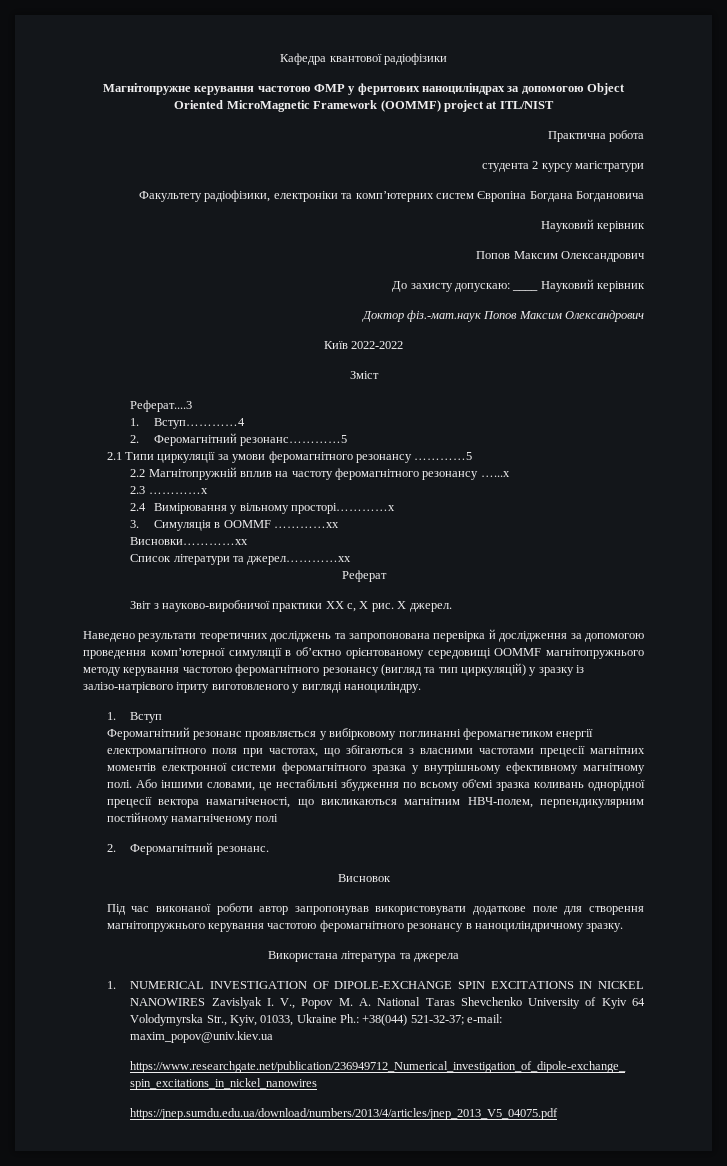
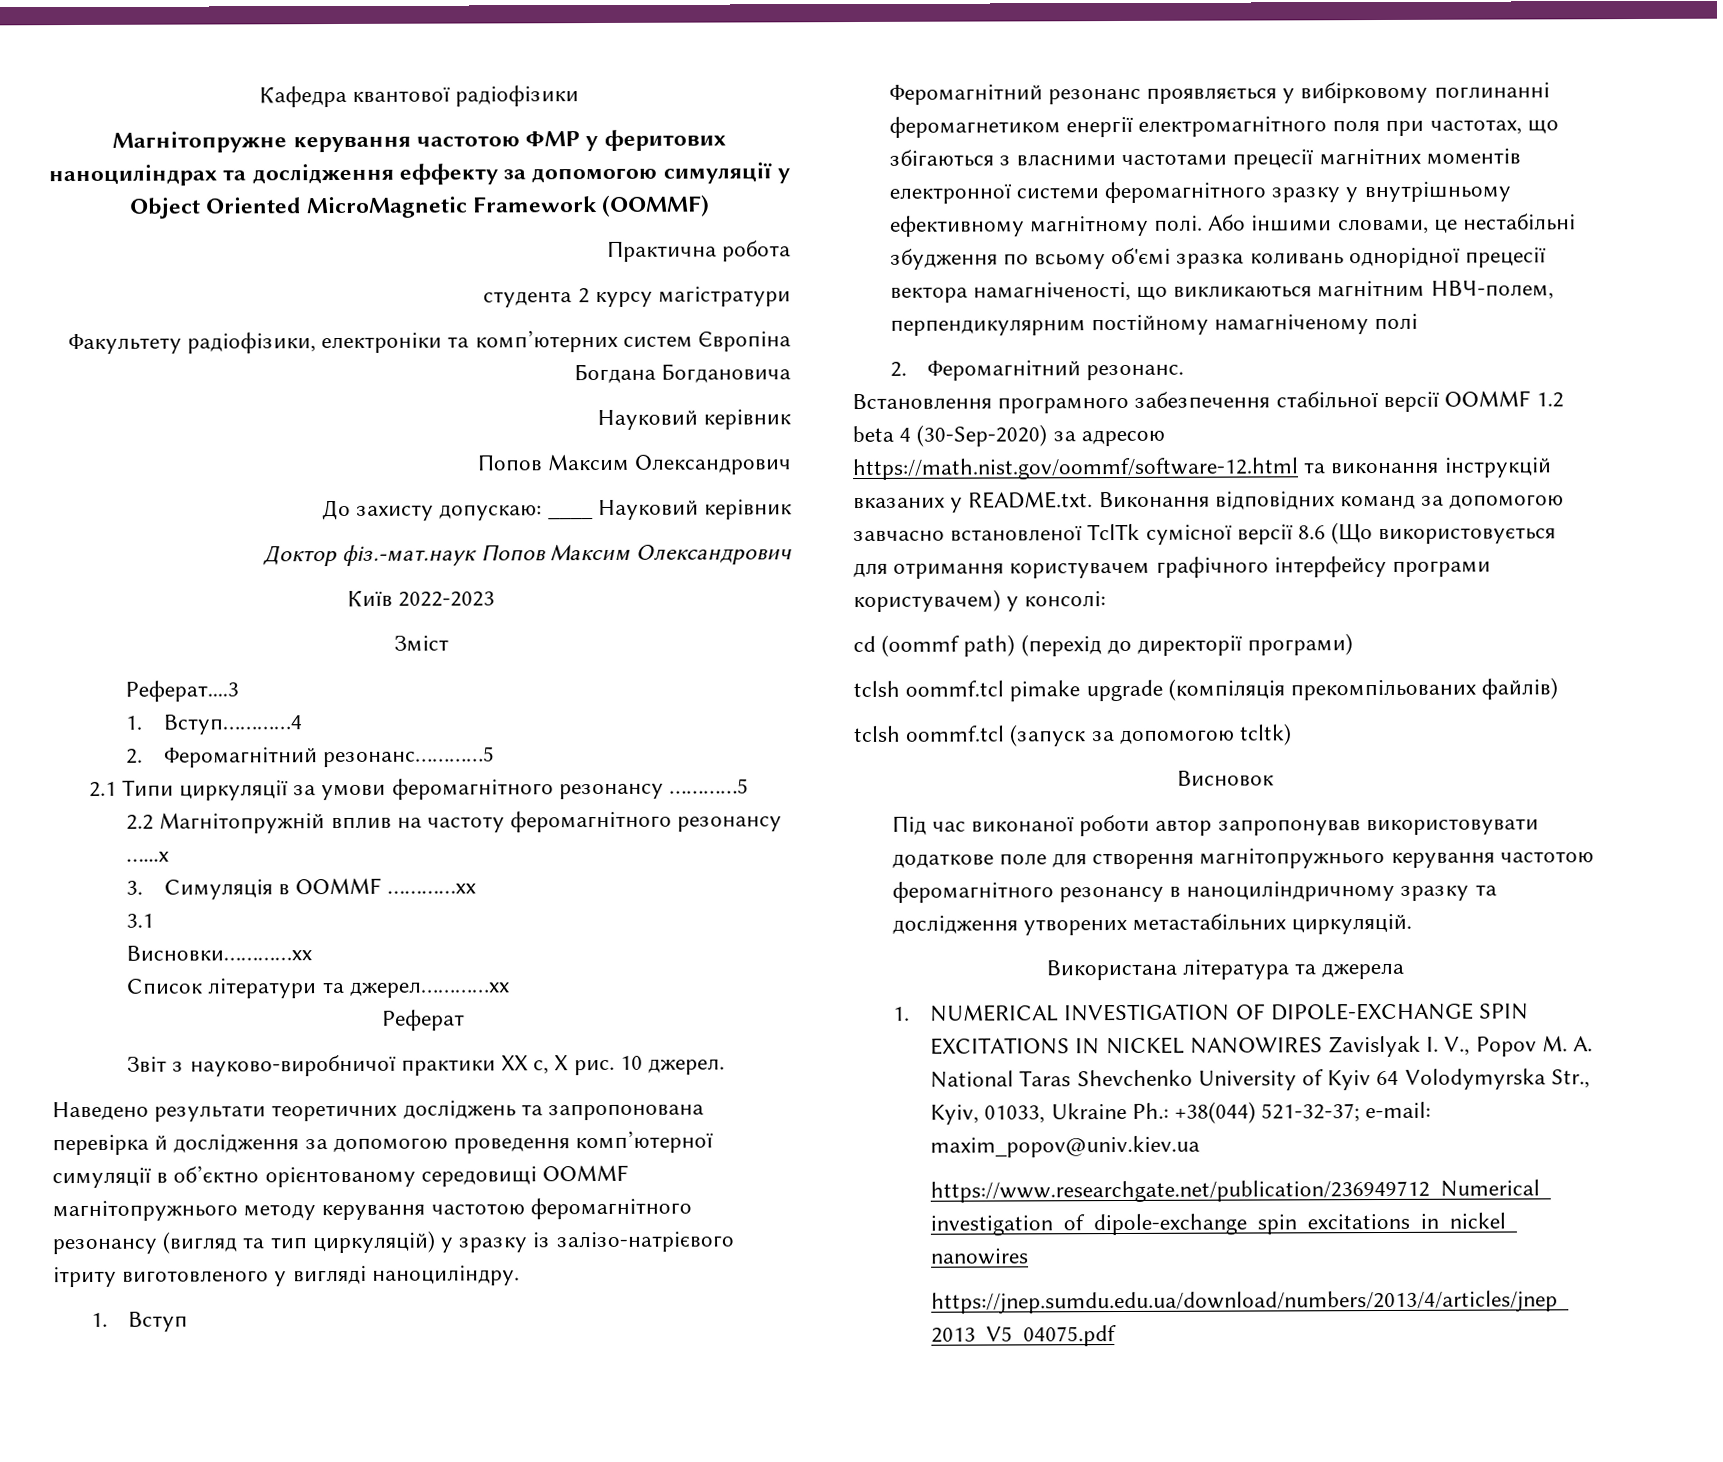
- Магнітопружне керування частотою ФМР у феритових наноциліндрах за допомогою Object Oriented MicroMagnetic Framework (OOMMF) project at ITL/NIST
+ Магнітопружне керування частотою ФМР у феритових наноциліндрах та дослідження еффекту за допомогою симуляції у Object Oriented MicroMagnetic Framework (OOMMF)
- Київ 2022-2022
+ Київ 2022-2023
- 2.3 …………х
- 2.4 Вимірювання у вільному просторі…………х
+ 3.1
- Х джерел.
+ 10 джерел.
- Феромагнітний резонанс проявляється у вибірковому поглинанні феромагнетиком енергії електромагнітного поля при частотах, що збігаються з власними частотами прецесії магнітних моментів електронної системи феромагнітного зразка у внутрішньому ефективному магнітному полі.
+ Феромагнітний резонанс проявляється у вибірковому поглинанні феромагнетиком енергії електромагнітного поля при частотах, що збігаються з власними частотами прецесії магнітних моментів електронної системи феромагнітного зразку у внутрішньому ефективному магнітному полі.
+ Встановлення програмного забезпечення стабільної версії OOMMF 1.2 beta 4 (30-Sep-2020) за адресою https://math.nist.gov/oommf/software-12.html та виконання інструкцій вказаних у README.txt. Виконання відповідних команд за допомогою завчасно встановленої TclTk сумісної версії 8.6 (Що використовується для отримання користувачем графічного інтерфейсу програми користувачем) у консолі:
+ cd (oommf path) (перехід до директорії програми)
+ tclsh oommf.tcl pimake upgrade (компіляція прекомпільованих файлів)
+ tclsh oommf.tcl (запуск за допомогою tcltk)
- Під час виконаної роботи автор запропонував використовувати додаткове поле для створення магнітопружнього керування частотою феромагнітного резонансу в наноциліндричному зразку.
+ Під час виконаної роботи автор запропонував використовувати додаткове поле для створення магнітопружнього керування частотою феромагнітного резонансу в наноциліндричному зразку та дослідження утворених метастабільних циркуляцій.

